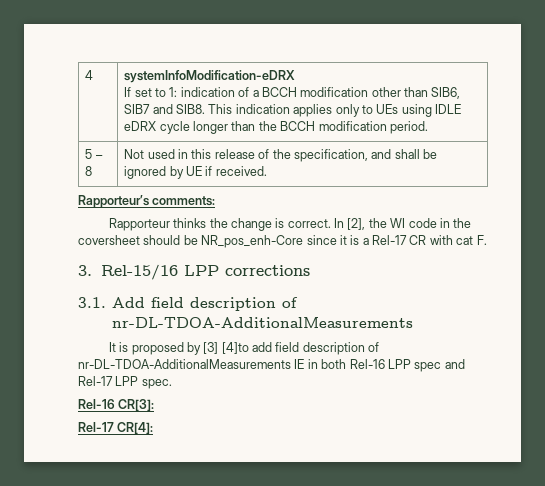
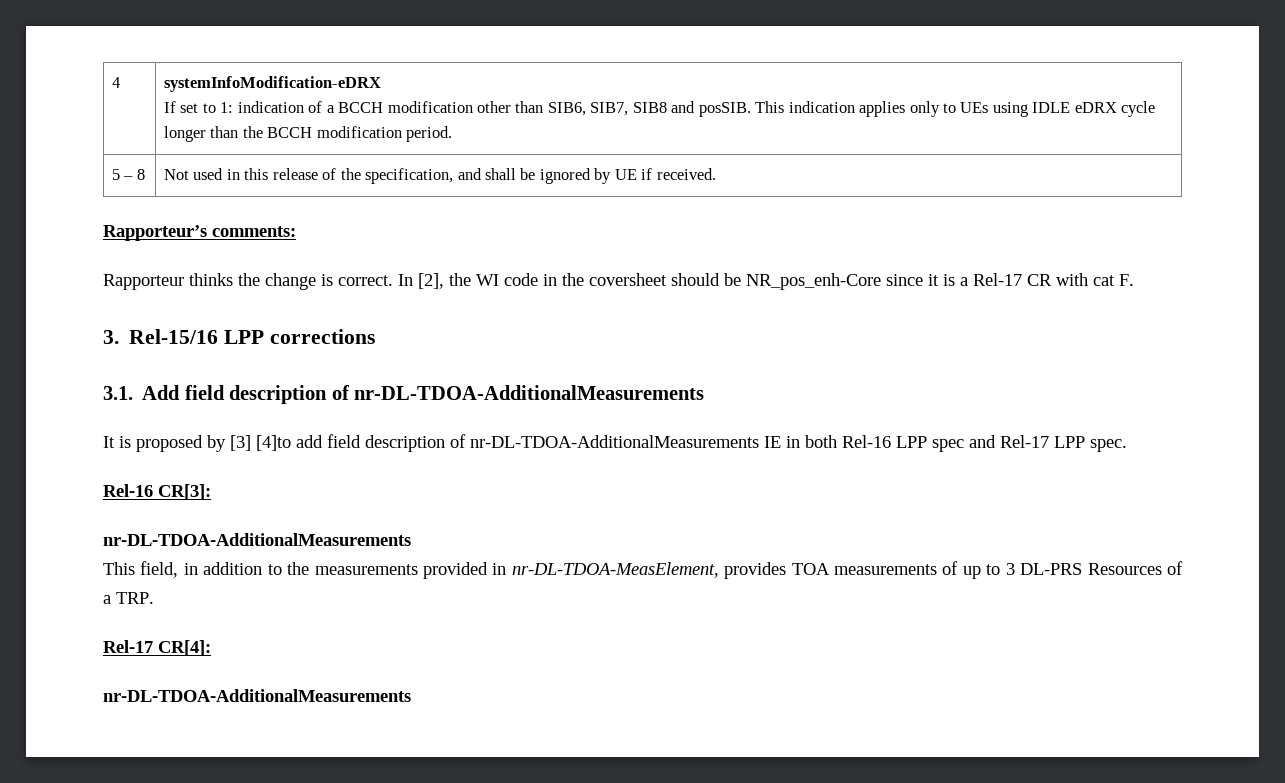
  4 | systemInfoModification-eDRX
- If set to 1: indication of a BCCH modification other than SIB6, SIB7 and SIB8. This indication applies only to UEs using IDLE eDRX cycle longer than the BCCH modification period.
+ If set to 1: indication of a BCCH modification other than SIB6, SIB7, SIB8 and posSIB. This indication applies only to UEs using IDLE eDRX cycle longer than the BCCH modification period.
  Rel-16 CR[3]:
+ nr-DL-TDOA-AdditionalMeasurements
+ This field, in addition to the measurements provided in nr-DL-TDOA-MeasElement, provides TOA measurements of up to 3 DL-PRS Resources of a TRP.
  Rel-17 CR[4]:
+ nr-DL-TDOA-AdditionalMeasurements

